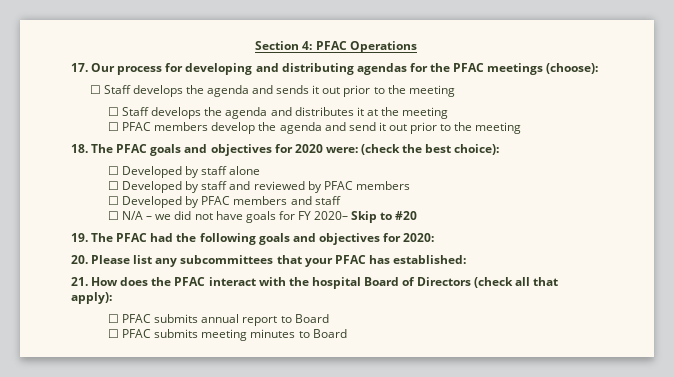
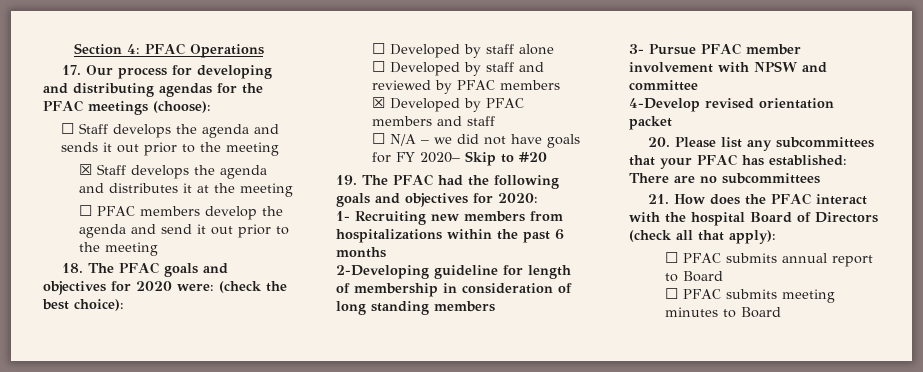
- ☐ Staff develops the agenda and distributes it at the meeting
+ ☒ Staff develops the agenda and distributes it at the meeting
- ☐ Developed by PFAC members and staff
+ ☒ Developed by PFAC members and staff
+ 1- Recruiting new members from hospitalizations within the past 6 months
+ 2-Developing guideline for length of membership in consideration of long standing members
+ 3- Pursue PFAC member involvement with NPSW and committee
+ 4-Develop revised orientation packet
- 20. Please list any subcommittees that your PFAC has established:
+ 20. Please list any subcommittees that your PFAC has established: There are no subcommittees

